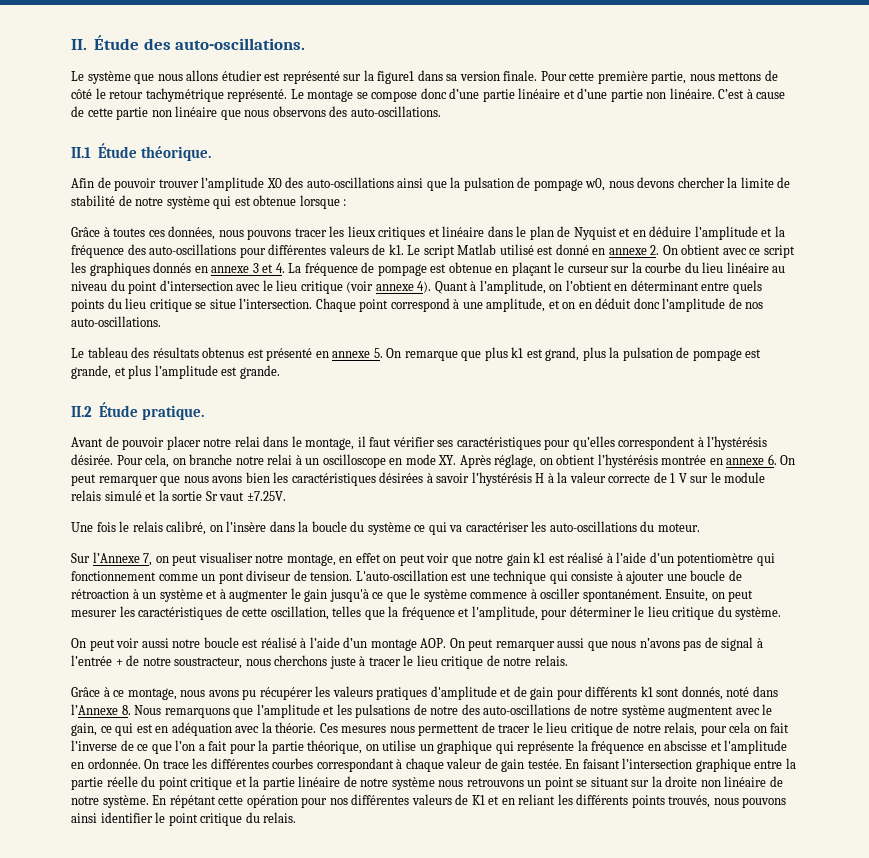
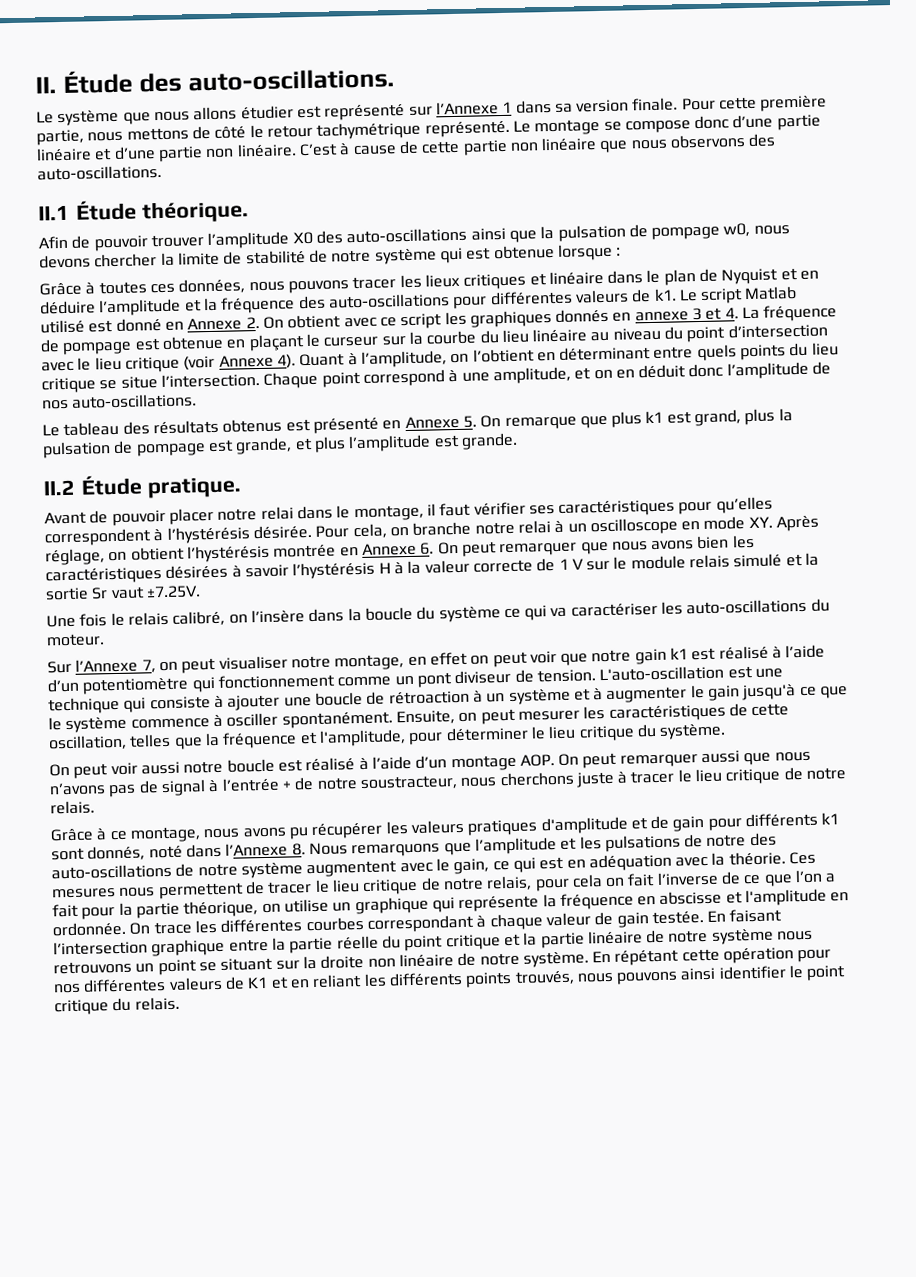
- Le système que nous allons étudier est représenté sur la figure1 dans sa version finale.
+ Le système que nous allons étudier est représenté sur l’Annexe 1 dans sa version finale.
- Le script Matlab utilisé est donné en annexe 2. On obtient avec ce script les graphiques donnés en annexe 3 et 4. La fréquence de pompage est obtenue en plaçant le curseur sur la courbe du lieu linéaire au niveau du point d’intersection avec le lieu critique (voir annexe 4).
+ Le script Matlab utilisé est donné en Annexe 2. On obtient avec ce script les graphiques donnés en annexe 3 et 4. La fréquence de pompage est obtenue en plaçant le curseur sur la courbe du lieu linéaire au niveau du point d’intersection avec le lieu critique (voir Annexe 4).
- Le tableau des résultats obtenus est présenté en annexe 5. On remarque que plus k1 est grand, plus la pulsation de pompage est grande, et plus l’amplitude est grande.
+ Le tableau des résultats obtenus est présenté en Annexe 5. On remarque que plus k1 est grand, plus la pulsation de pompage est grande, et plus l’amplitude est grande.
- Pour cela, on branche notre relai à un oscilloscope en mode XY. Après réglage, on obtient l’hystérésis montrée en annexe 6. On peut remarquer que nous avons bien les caractéristiques désirées à savoir l’hystérésis H à la valeur correcte de 1 V sur le module relais simulé et la sortie Sr vaut ±7.25V.
+ Pour cela, on branche notre relai à un oscilloscope en mode XY. Après réglage, on obtient l’hystérésis montrée en Annexe 6. On peut remarquer que nous avons bien les caractéristiques désirées à savoir l’hystérésis H à la valeur correcte de 1 V sur le module relais simulé et la sortie Sr vaut ±7.25V.

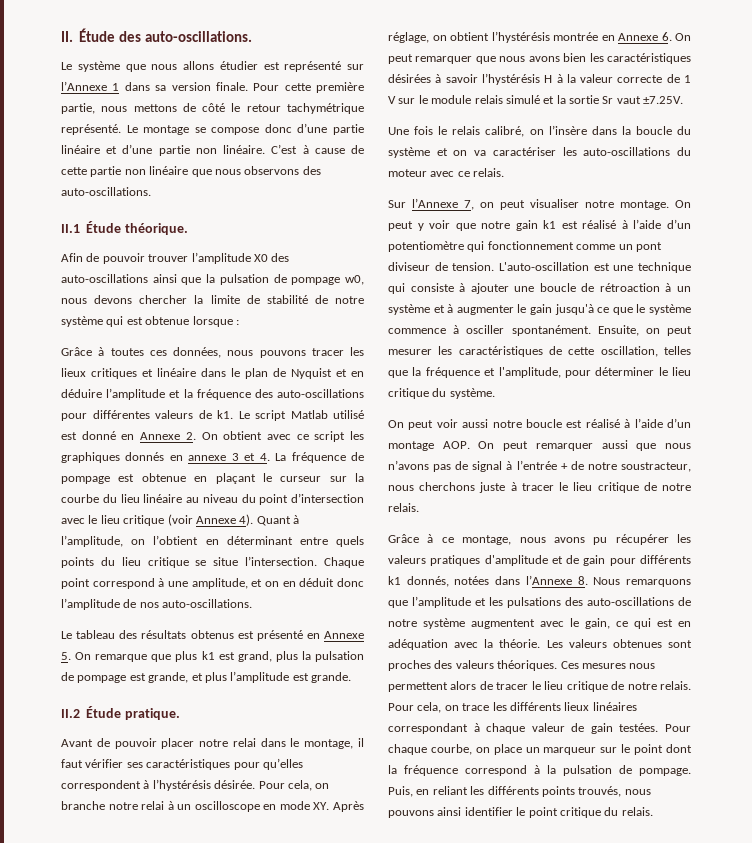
- Une fois le relais calibré, on l’insère dans la boucle du système ce qui va caractériser les auto-oscillations du moteur.
+ Une fois le relais calibré, on l’insère dans la boucle du système et on va caractériser les auto-oscillations du moteur avec ce relais.
- Sur l’Annexe 7, on peut visualiser notre montage, en effet on peut voir que notre gain k1 est réalisé à l’aide d’un potentiomètre qui fonctionnement comme un pont diviseur de tension.
+ Sur l’Annexe 7, on peut visualiser notre montage. On peut y voir que notre gain k1 est réalisé à l’aide d’un potentiomètre qui fonctionnement comme un pont diviseur de tension.
- Grâce à ce montage, nous avons pu récupérer les valeurs pratiques d'amplitude et de gain pour différents k1 sont donnés, noté dans l’Annexe 8. Nous remarquons que l’amplitude et les pulsations de notre des auto-oscillations de notre système augmentent avec le gain, ce qui est en adéquation avec la théorie.
+ Grâce à ce montage, nous avons pu récupérer les valeurs pratiques d'amplitude et de gain pour différents k1 donnés, notées dans l’Annexe 8. Nous remarquons que l’amplitude et les pulsations des auto-oscillations de notre système augmentent avec le gain, ce qui est en adéquation avec la théorie.
+ Les valeurs obtenues sont proches des valeurs théoriques.
- Ces mesures nous permettent de tracer le lieu critique de notre relais, pour cela on fait l’inverse de ce que l’on a fait pour la partie théorique, on utilise un graphique qui représente la fréquence en abscisse et l'amplitude en ordonnée. On trace les différentes courbes correspondant à chaque valeur de gain testée. En faisant l’intersection graphique entre la partie réelle du point critique et la partie linéaire de notre système nous retrouvons un point se situant sur la droite non linéaire de notre système. En répétant cette opération pour nos différentes valeurs de K1 et en reliant les différents points trouvés, nous pouvons ainsi identifier le point critique du relais.
+ Ces mesures nous permettent alors de tracer le lieu critique de notre relais. Pour cela, on trace les différents lieux linéaires correspondant à chaque valeur de gain testées. Pour chaque courbe, on place un marqueur sur le point dont la fréquence correspond à la pulsation de pompage. Puis, en reliant les différents points trouvés, nous pouvons ainsi identifier le point critique du relais.

